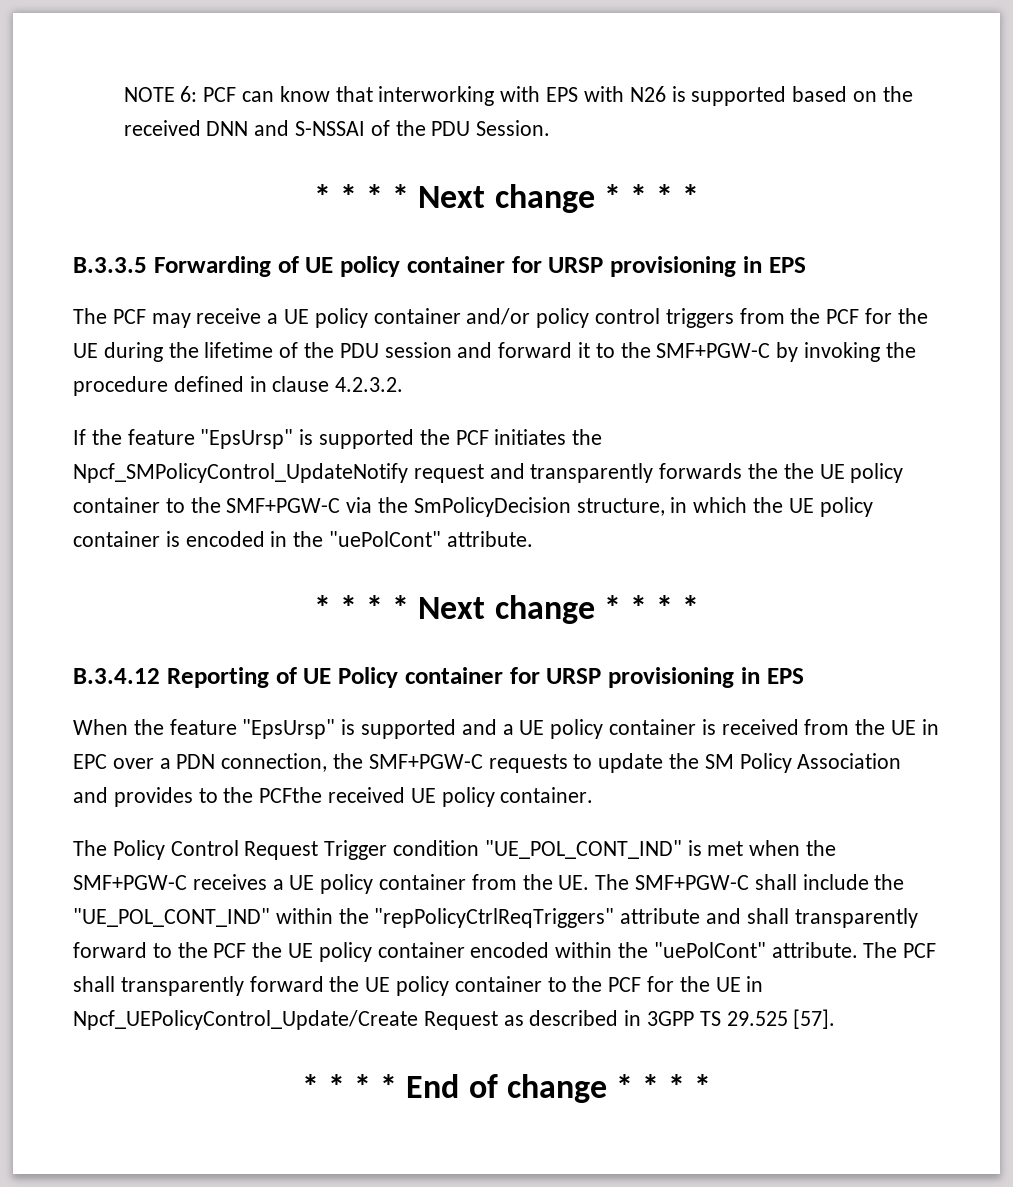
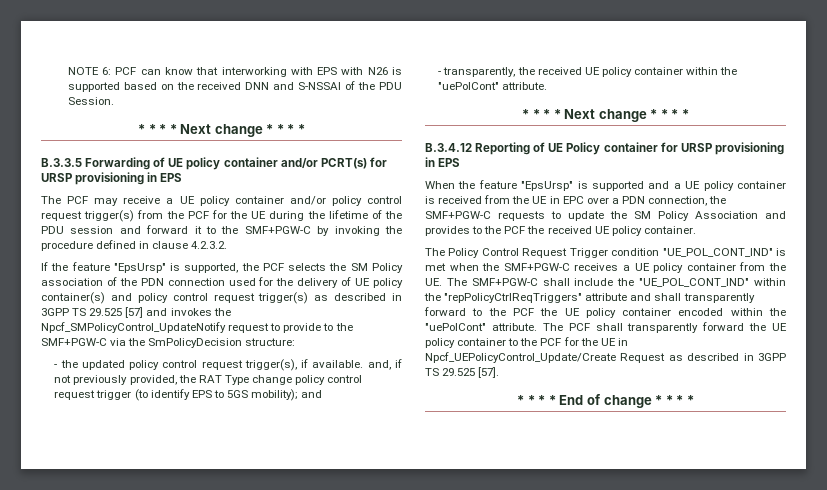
- B.3.3.5 Forwarding of UE policy container for URSP provisioning in EPS
+ B.3.3.5 Forwarding of UE policy container and/or PCRT(s) for URSP provisioning in EPS
- The PCF may receive a UE policy container and/or policy control triggers from the PCF for the UE during the lifetime of the PDU session and forward it to the SMF+PGW-C by invoking the procedure defined in clause 4.2.3.2.
+ The PCF may receive a UE policy container and/or policy control request trigger(s) from the PCF for the UE during the lifetime of the PDU session and forward it to the SMF+PGW-C by invoking the procedure defined in clause 4.2.3.2.
- If the feature "EpsUrsp" is supported the PCF initiates the Npcf_SMPolicyControl_UpdateNotify request and transparently forwards the the UE policy container to the SMF+PGW-C via the SmPolicyDecision structure, in which the UE policy container is encoded in the "uePolCont" attribute.
+ If the feature "EpsUrsp" is supported, the PCF selects the SM Policy association of the PDN connection used for the delivery of UE policy container(s) and policy control request trigger(s) as described in 3GPP TS 29.525 [57] and invokes the Npcf_SMPolicyControl_UpdateNotify request to provide to the SMF+PGW-C via the SmPolicyDecision structure:
+ - the updated policy control request trigger(s), if available. and, if not previously provided, the RAT Type change policy control request trigger (to identify EPS to 5GS mobility); and
+ - transparently, the received UE policy container within the "uePolCont" attribute.
- When the feature "EpsUrsp" is supported and a UE policy container is received from the UE in EPC over a PDN connection, the SMF+PGW-C requests to update the SM Policy Association and provides to the PCFthe received UE policy container.
+ When the feature "EpsUrsp" is supported and a UE policy container is received from the UE in EPC over a PDN connection, the SMF+PGW-C requests to update the SM Policy Association and provides to the PCF the received UE policy container.

